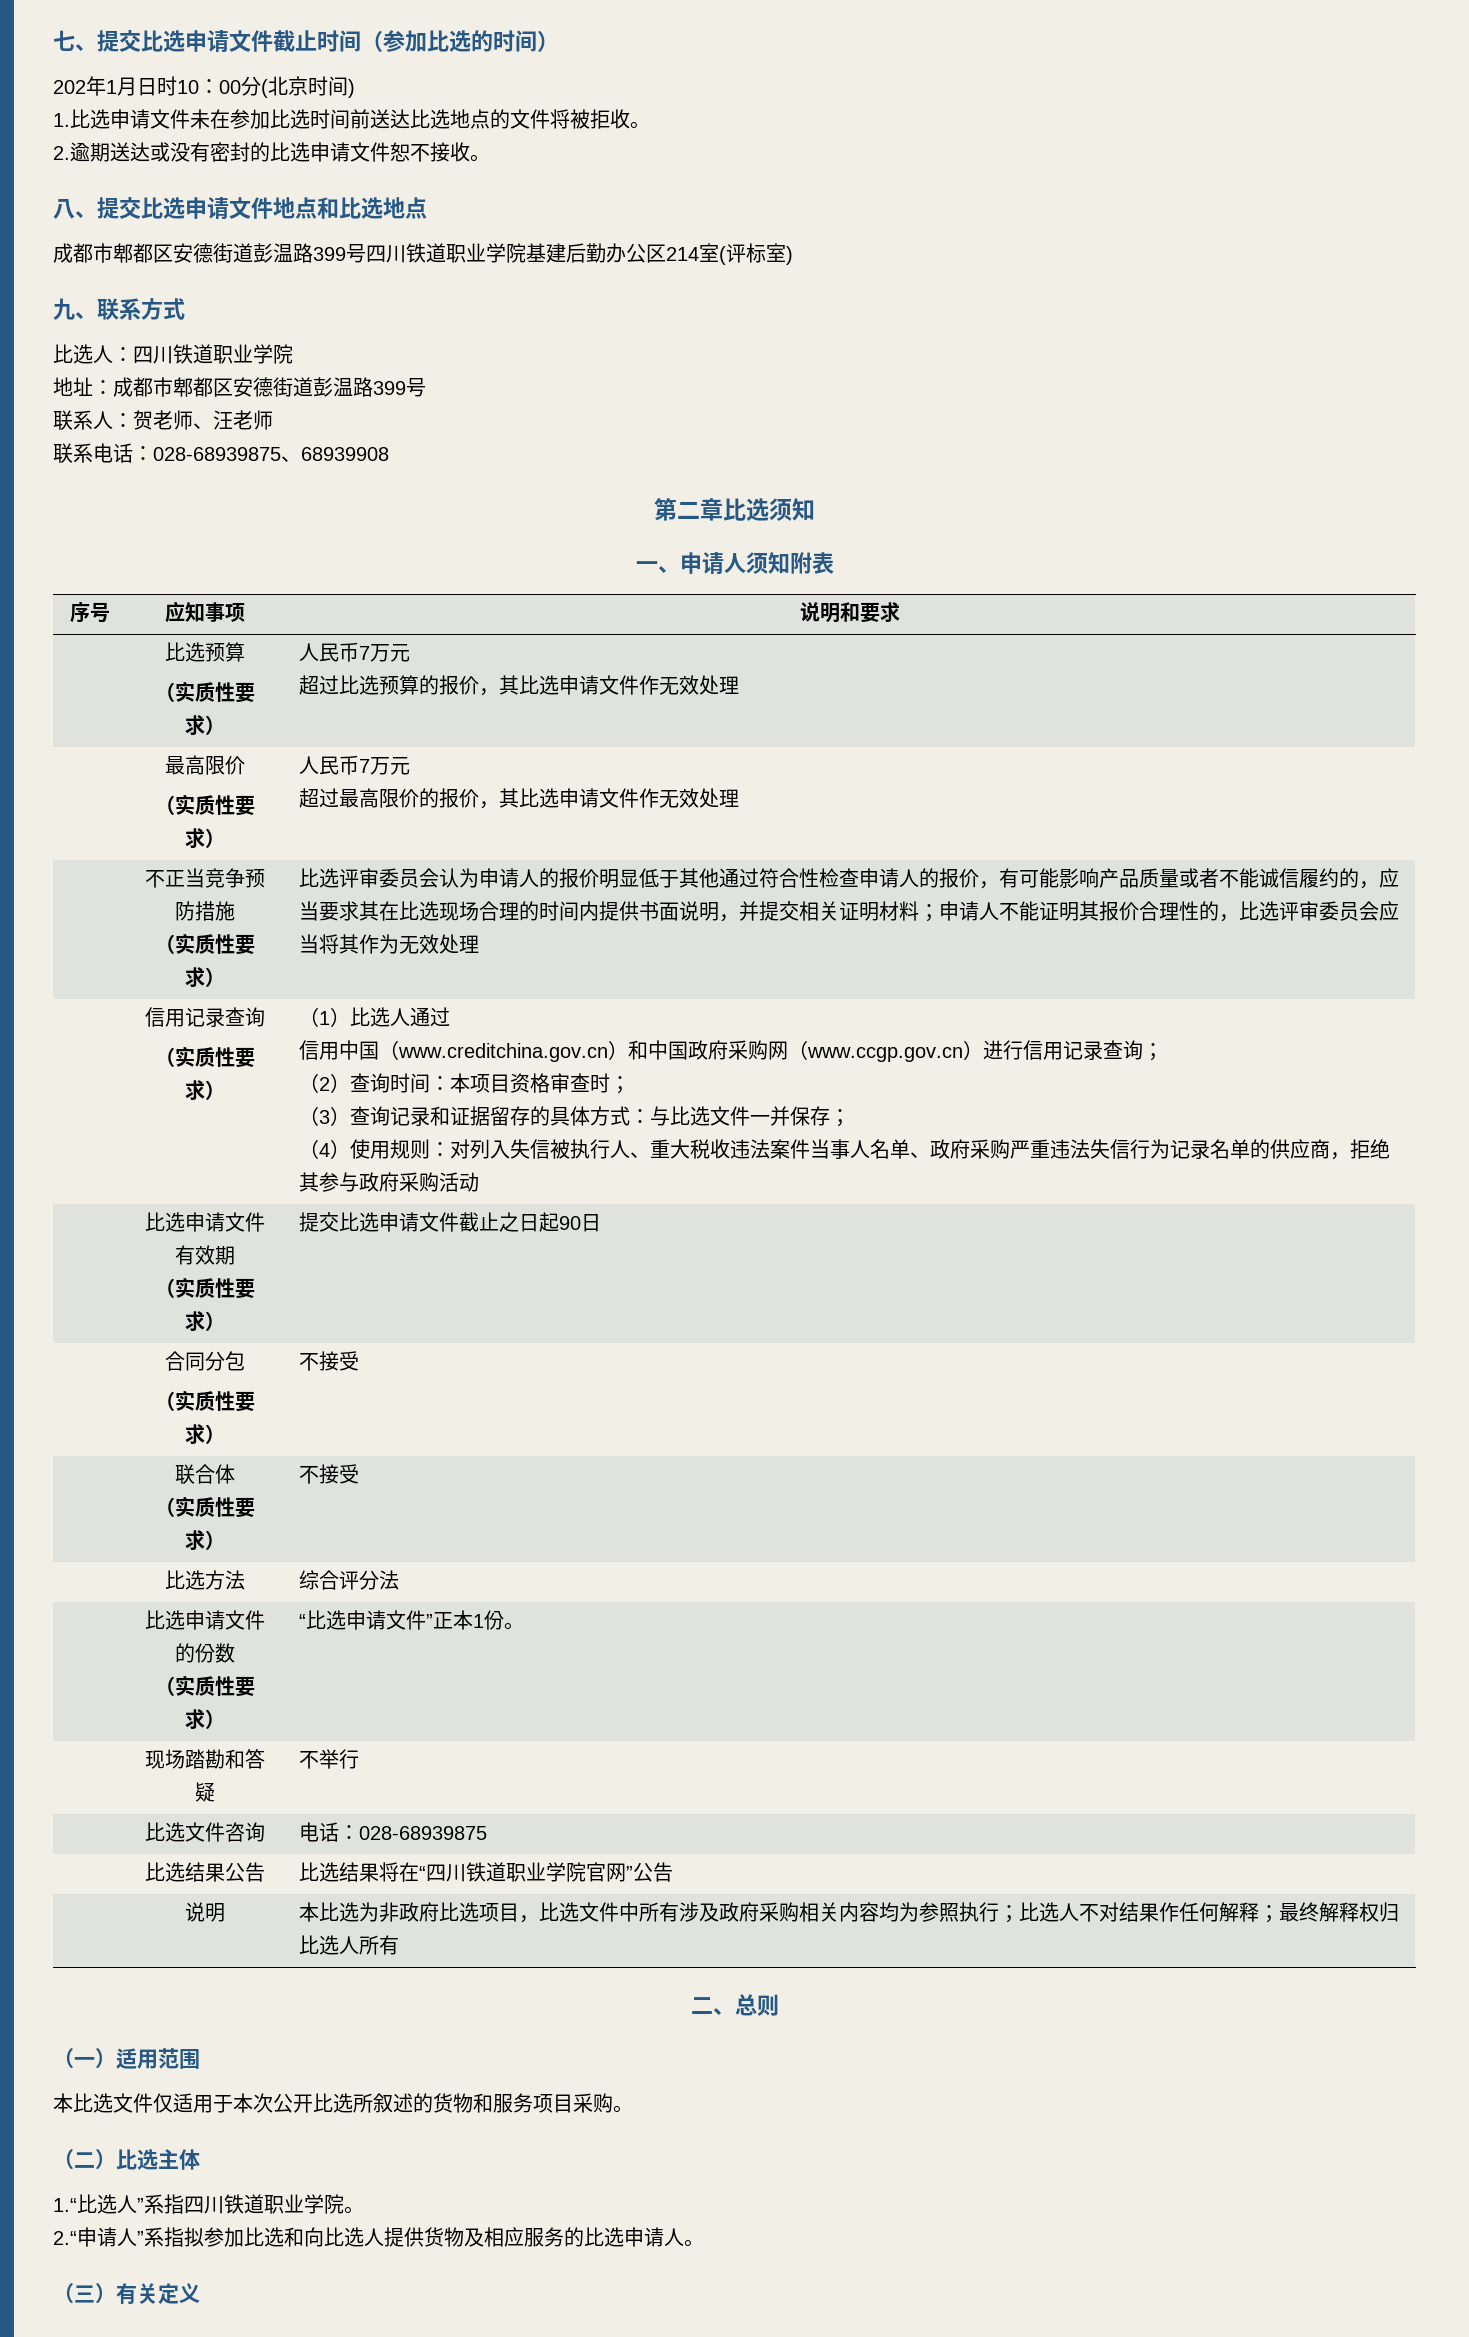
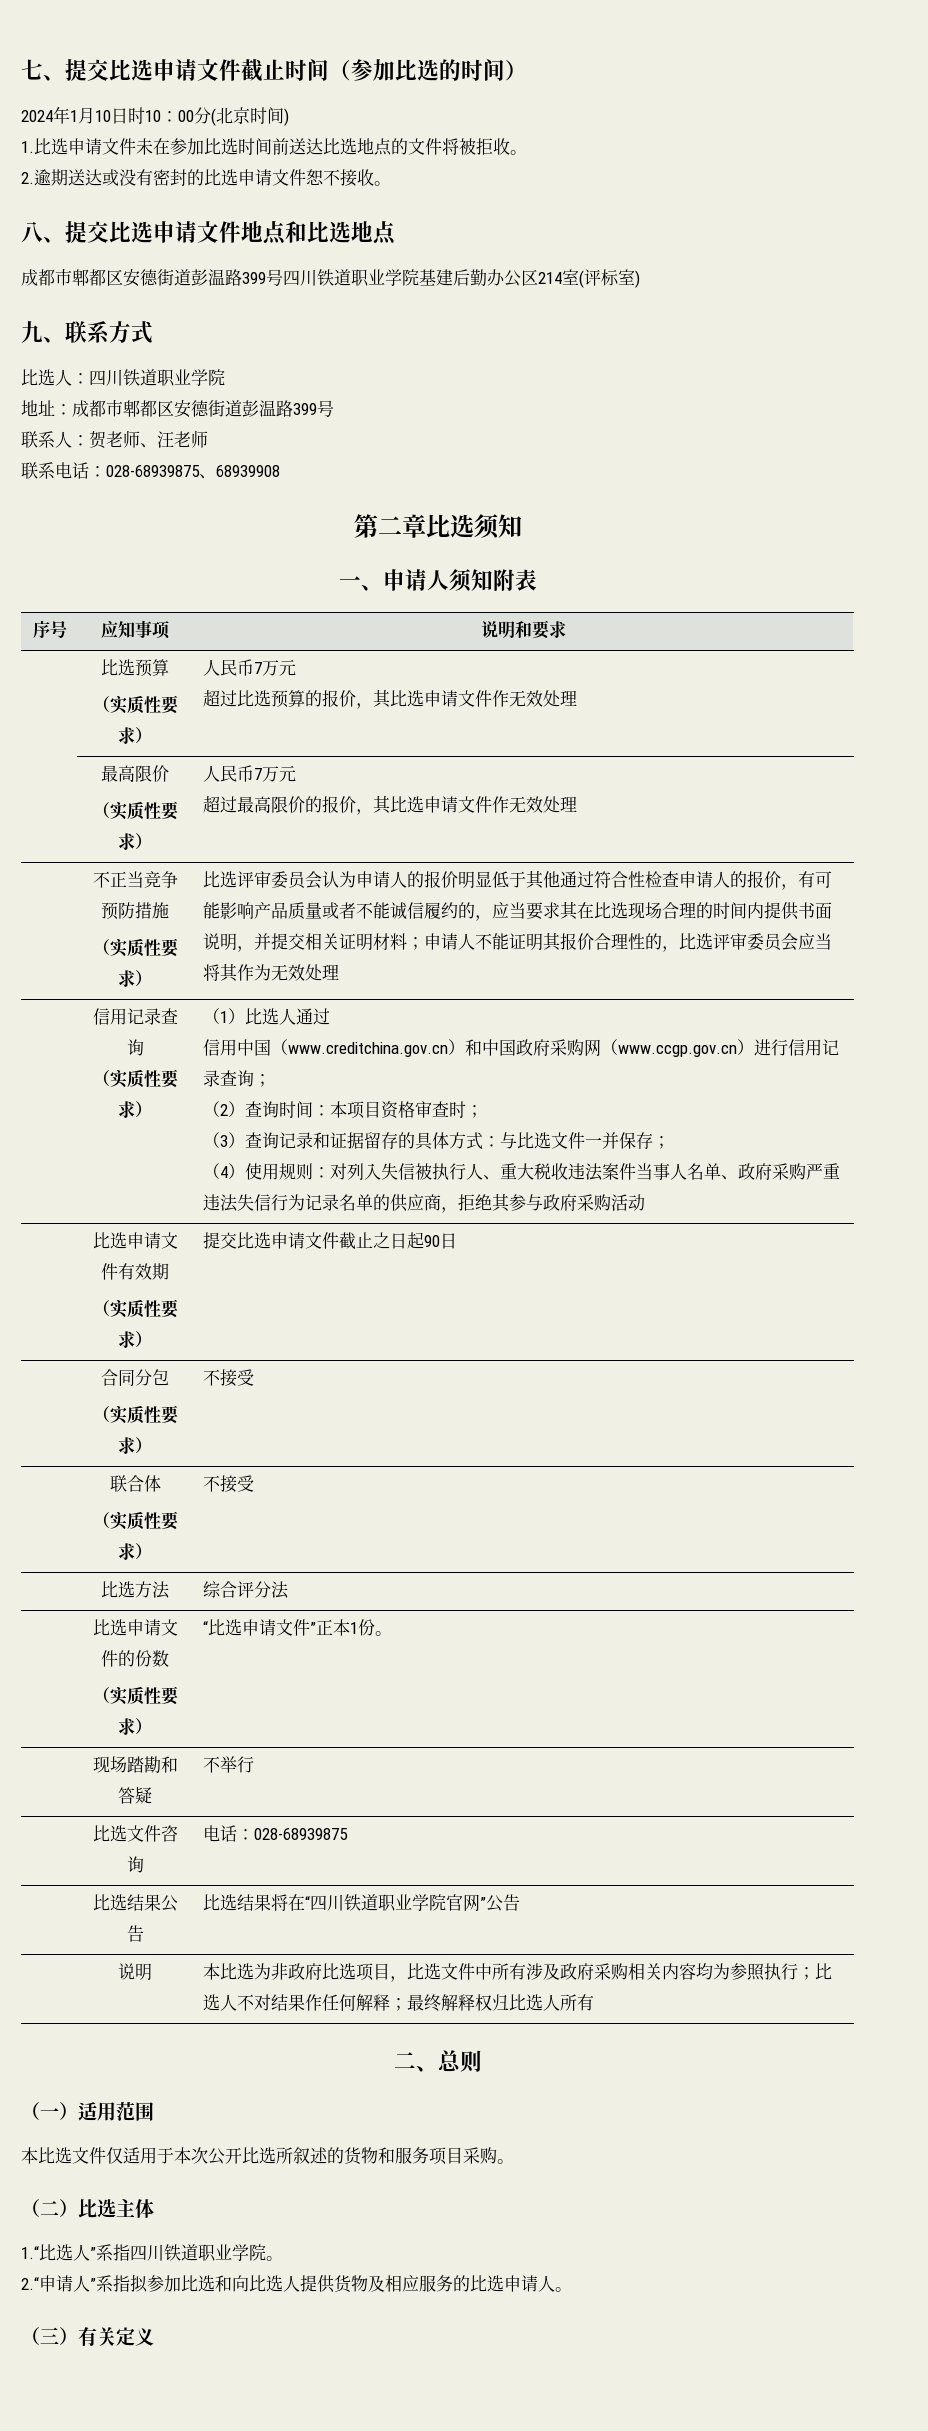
- 202年1月日时10：00分(北京时间)
+ 2024年1月10日时10：00分(北京时间)

